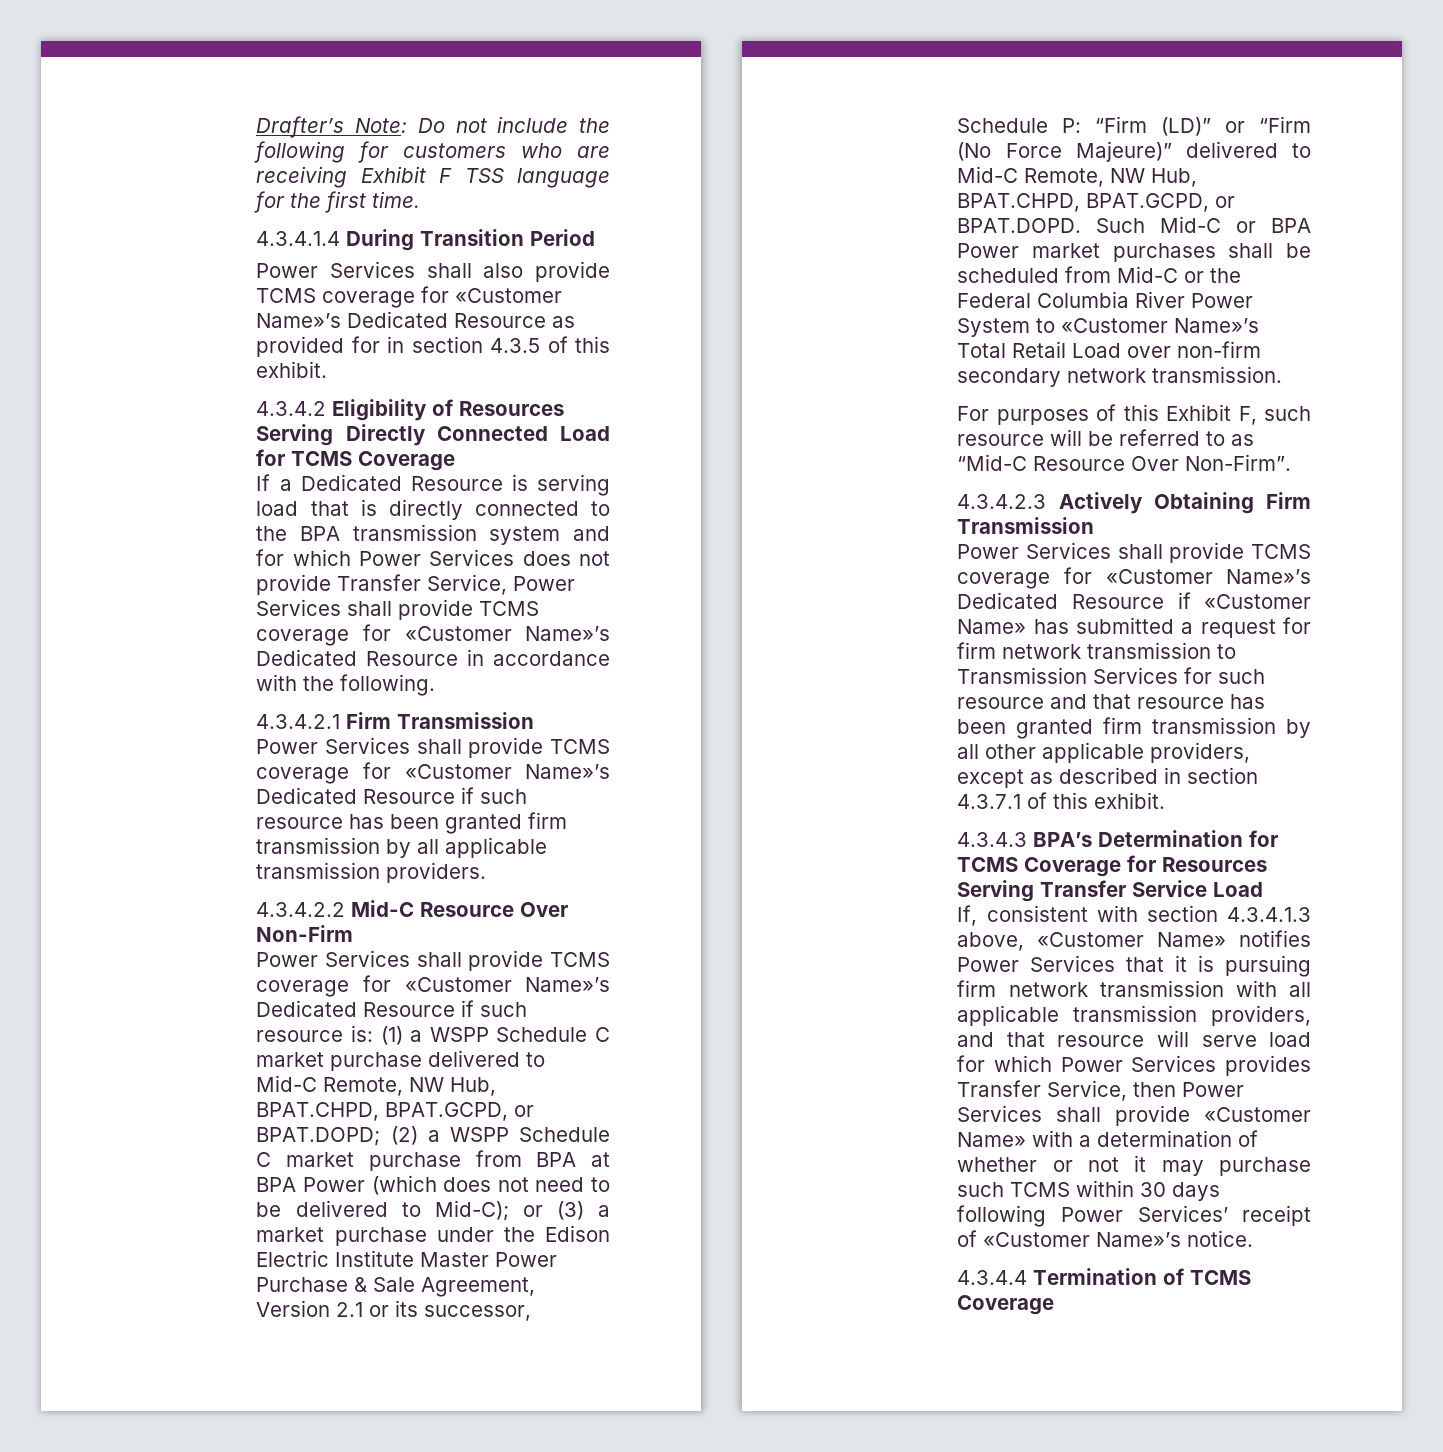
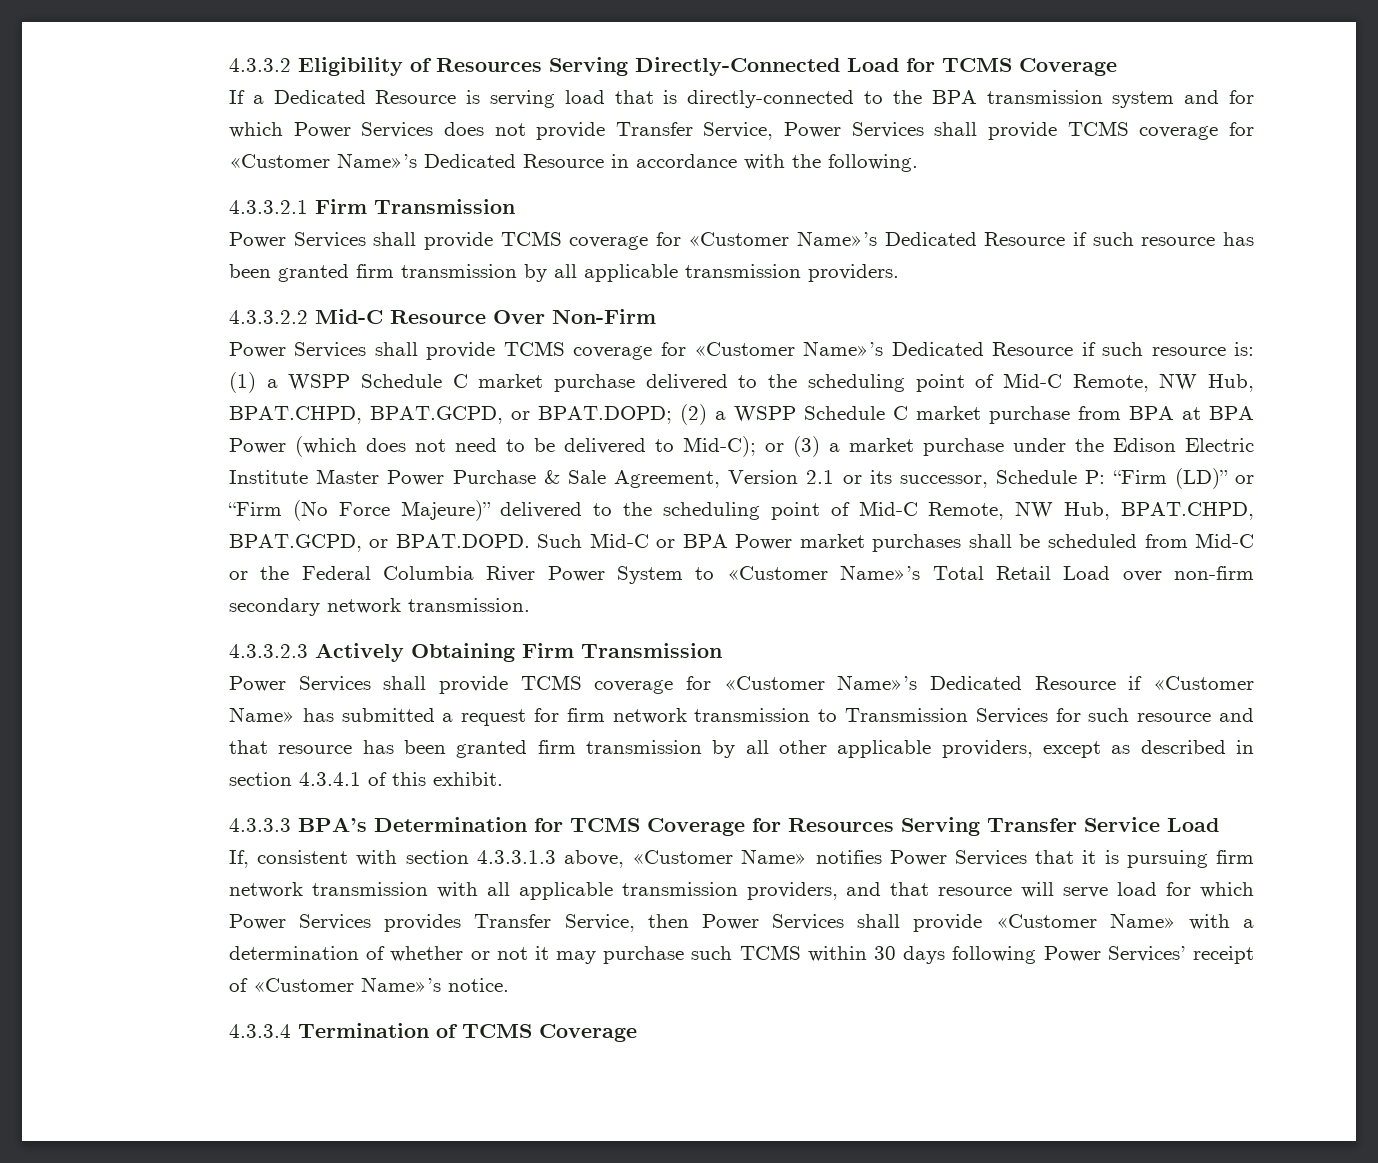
- Drafter’s Note: Do not include the following for customers who are receiving Exhibit F TSS language for the first time.
- 4.3.4.1.4 During Transition Period
- Power Services shall also provide TCMS coverage for «Customer Name»’s Dedicated Resource as provided for in section 4.3.5 of this exhibit.
- 4.3.4.2 Eligibility of Resources Serving Directly Connected Load for TCMS Coverage
+ 4.3.3.2 Eligibility of Resources Serving Directly-Connected Load for TCMS Coverage
- If a Dedicated Resource is serving load that is directly connected to the BPA transmission system and for which Power Services does not provide Transfer Service, Power Services shall provide TCMS coverage for «Customer Name»’s Dedicated Resource in accordance with the following.
+ If a Dedicated Resource is serving load that is directly-connected to the BPA transmission system and for which Power Services does not provide Transfer Service, Power Services shall provide TCMS coverage for «Customer Name»’s Dedicated Resource in accordance with the following.
- 4.3.4.2.1 Firm Transmission
+ 4.3.3.2.1 Firm Transmission
- 4.3.4.2.2 Mid-C Resource Over Non-Firm
+ 4.3.3.2.2 Mid-C Resource Over Non-Firm
- (1) a WSPP Schedule C market purchase delivered to Mid-C Remote, NW Hub, BPAT.CHPD, BPAT.GCPD, or BPAT.DOPD;
+ (1) a WSPP Schedule C market purchase delivered to the scheduling point of Mid-C Remote, NW Hub, BPAT.CHPD, BPAT.GCPD, or BPAT.DOPD;
- “Firm (LD)” or “Firm (No Force Majeure)” delivered to Mid-C Remote, NW Hub, BPAT.CHPD, BPAT.GCPD, or BPAT.DOPD. Such Mid-C or BPA Power market purchases shall be scheduled from Mid-C or the Federal Columbia River Power System to «Customer Name»’s Total Retail Load over non-firm secondary network transmission.
+ “Firm (LD)” or “Firm (No Force Majeure)” delivered to the scheduling point of Mid-C Remote, NW Hub, BPAT.CHPD, BPAT.GCPD, or BPAT.DOPD. Such Mid-C or BPA Power market purchases shall be scheduled from Mid-C or the Federal Columbia River Power System to «Customer Name»’s Total Retail Load over non-firm secondary network transmission.
- For purposes of this Exhibit F, such resource will be referred to as “Mid-C Resource Over Non-Firm”.
- 4.3.4.2.3 Actively Obtaining Firm Transmission
+ 4.3.3.2.3 Actively Obtaining Firm Transmission
- Power Services shall provide TCMS coverage for «Customer Name»’s Dedicated Resource if «Customer Name» has submitted a request for firm network transmission to Transmission Services for such resource and that resource has been granted firm transmission by all other applicable providers, except as described in section 4.3.7.1 of this exhibit.
- 4.3.4.3 BPA’s Determination for TCMS Coverage for Resources Serving Transfer Service Load
+ Power Services shall provide TCMS coverage for «Customer Name»’s Dedicated Resource if «Customer Name» has submitted a request for firm network transmission to Transmission Services for such resource and that resource has been granted firm transmission by all other applicable providers, except as described in section 4.3.4.1 of this exhibit.
+ 4.3.3.3 BPA’s Determination for TCMS Coverage for Resources Serving Transfer Service Load
- If, consistent with section 4.3.4.1.3 above, «Customer Name» notifies Power Services that it is pursuing firm network transmission with all applicable transmission providers, and that resource will serve load for which Power Services provides Transfer Service, then Power Services shall provide «Customer Name» with a determination of whether or not it may purchase such TCMS within 30 days following Power Services’ receipt of «Customer Name»’s notice.
+ If, consistent with section 4.3.3.1.3 above, «Customer Name» notifies Power Services that it is pursuing firm network transmission with all applicable transmission providers, and that resource will serve load for which Power Services provides Transfer Service, then Power Services shall provide «Customer Name» with a determination of whether or not it may purchase such TCMS within 30 days following Power Services’ receipt of «Customer Name»’s notice.
- 4.3.4.4 Termination of TCMS Coverage
+ 4.3.3.4 Termination of TCMS Coverage

